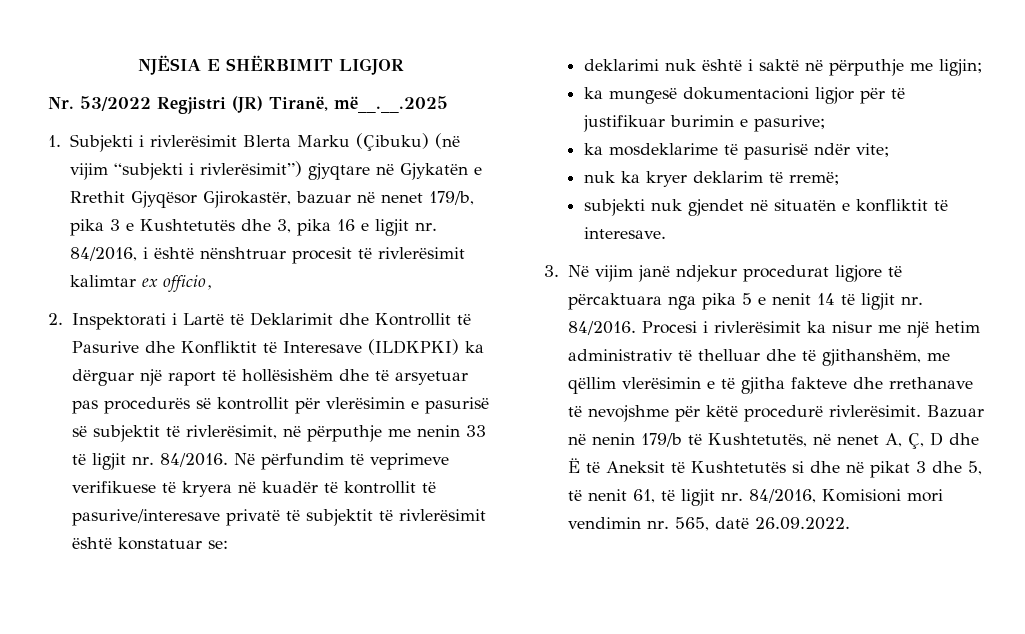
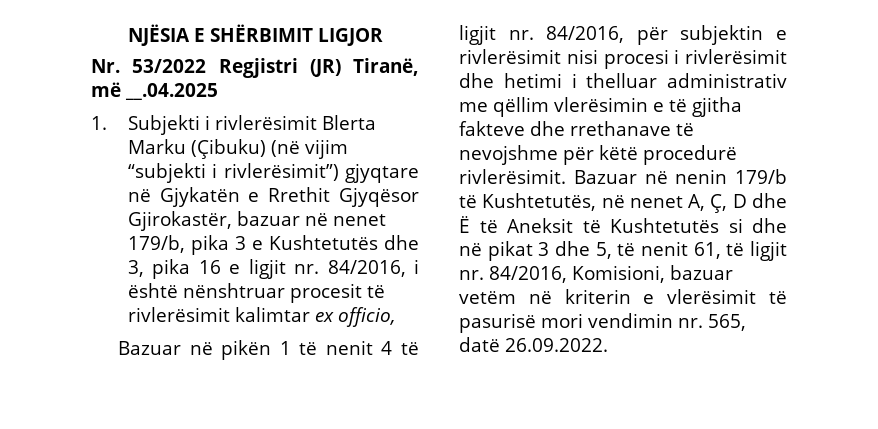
- Nr. 53/2022 Regjistri (JR) Tiranë, më__.__.2025
+ Nr. 53/2022 Regjistri (JR) Tiranë, më __.04.2025
- 2. Inspektorati i Lartë të Deklarimit dhe Kontrollit të Pasurive dhe Konfliktit të Interesave (ILDKPKI) ka dërguar një raport të hollësishëm dhe të arsyetuar pas procedurës së kontrollit për vlerësimin e pasurisë së subjektit të rivlerësimit, në përputhje me nenin 33 të ligjit nr. 84/2016. Në përfundim të veprimeve verifikuese të kryera në kuadër të kontrollit të pasurive/interesave privatë të subjektit të rivlerësimit është konstatuar se:
- deklarimi nuk është i saktë në përputhje me ligjin;
- ka mungesë dokumentacioni ligjor për të justifikuar burimin e pasurive;
- ka mosdeklarime të pasurisë ndër vite;
- nuk ka kryer deklarim të rremë;
- subjekti nuk gjendet në situatën e konfliktit të interesave.
- 3. Në vijim janë ndjekur procedurat ligjore të përcaktuara nga pika 5 e nenit 14 të ligjit nr. 84/2016. Procesi i rivlerësimit ka nisur me një hetim administrativ të thelluar dhe të gjithanshëm, me qëllim vlerësimin e të gjitha fakteve dhe rrethanave të nevojshme për këtë procedurë rivlerësimit.
+ Bazuar në pikën 1 të nenit 4 të ligjit nr. 84/2016, për subjektin e rivlerësimit nisi procesi i rivlerësimit dhe hetimi i thelluar administrativ me qëllim vlerësimin e të gjitha fakteve dhe rrethanave të nevojshme për këtë procedurë rivlerësimit.
- Bazuar në nenin 179/b të Kushtetutës, në nenet A, Ç, D dhe Ë të Aneksit të Kushtetutës si dhe në pikat 3 dhe 5, të nenit 61, të ligjit nr. 84/2016, Komisioni mori vendimin nr. 565, datë 26.09.2022.
+ Bazuar në nenin 179/b të Kushtetutës, në nenet A, Ç, D dhe Ë të Aneksit të Kushtetutës si dhe në pikat 3 dhe 5, të nenit 61, të ligjit nr. 84/2016, Komisioni, bazuar vetëm në kriterin e vlerësimit të pasurisë mori vendimin nr. 565, datë 26.09.2022.

